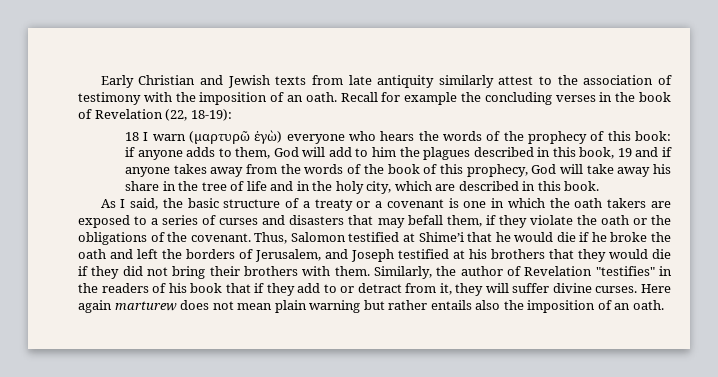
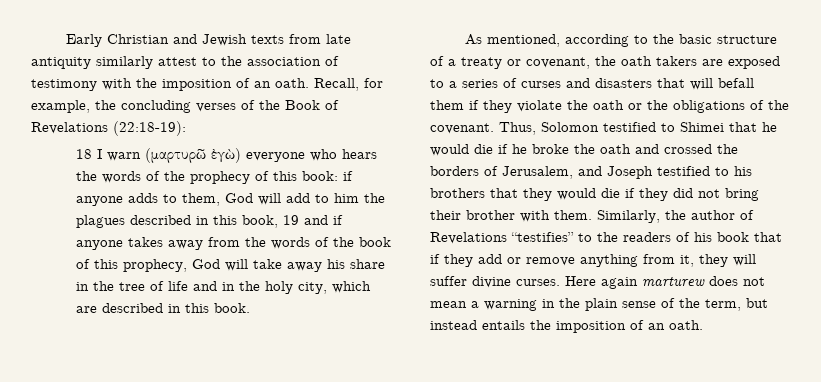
- Recall for example the concluding verses in the book of Revelation (22, 18-19):
+ Recall, for example, the concluding verses of the Book of Revelations (22:18-19):
- As I said, the basic structure of a treaty or a covenant is one in which the oath takers are exposed to a series of curses and disasters that may befall them, if they violate the oath or the obligations of the covenant.
+ As mentioned, according to the basic structure of a treaty or covenant, the oath takers are exposed to a series of curses and disasters that will befall them if they violate the oath or the obligations of the covenant.
- Thus, Salomon testified at Shime’i that he would die if he broke the oath and left the borders of Jerusalem, and Joseph testified at his brothers that they would die if they did not bring their brothers with them.
+ Thus, Solomon testified to Shimei that he would die if he broke the oath and crossed the borders of Jerusalem, and Joseph testified to his brothers that they would die if they did not bring their brother with them.
- Similarly, the author of Revelation "testifies" in the readers of his book that if they add to or detract from it, they will suffer divine curses.
+ Similarly, the author of Revelations “testifies” to the readers of his book that if they add or remove anything from it, they will suffer divine curses.
- Here again marturew does not mean plain warning but rather entails also the imposition of an oath.
+ Here again marturew does not mean a warning in the plain sense of the term, but instead entails the imposition of an oath.

